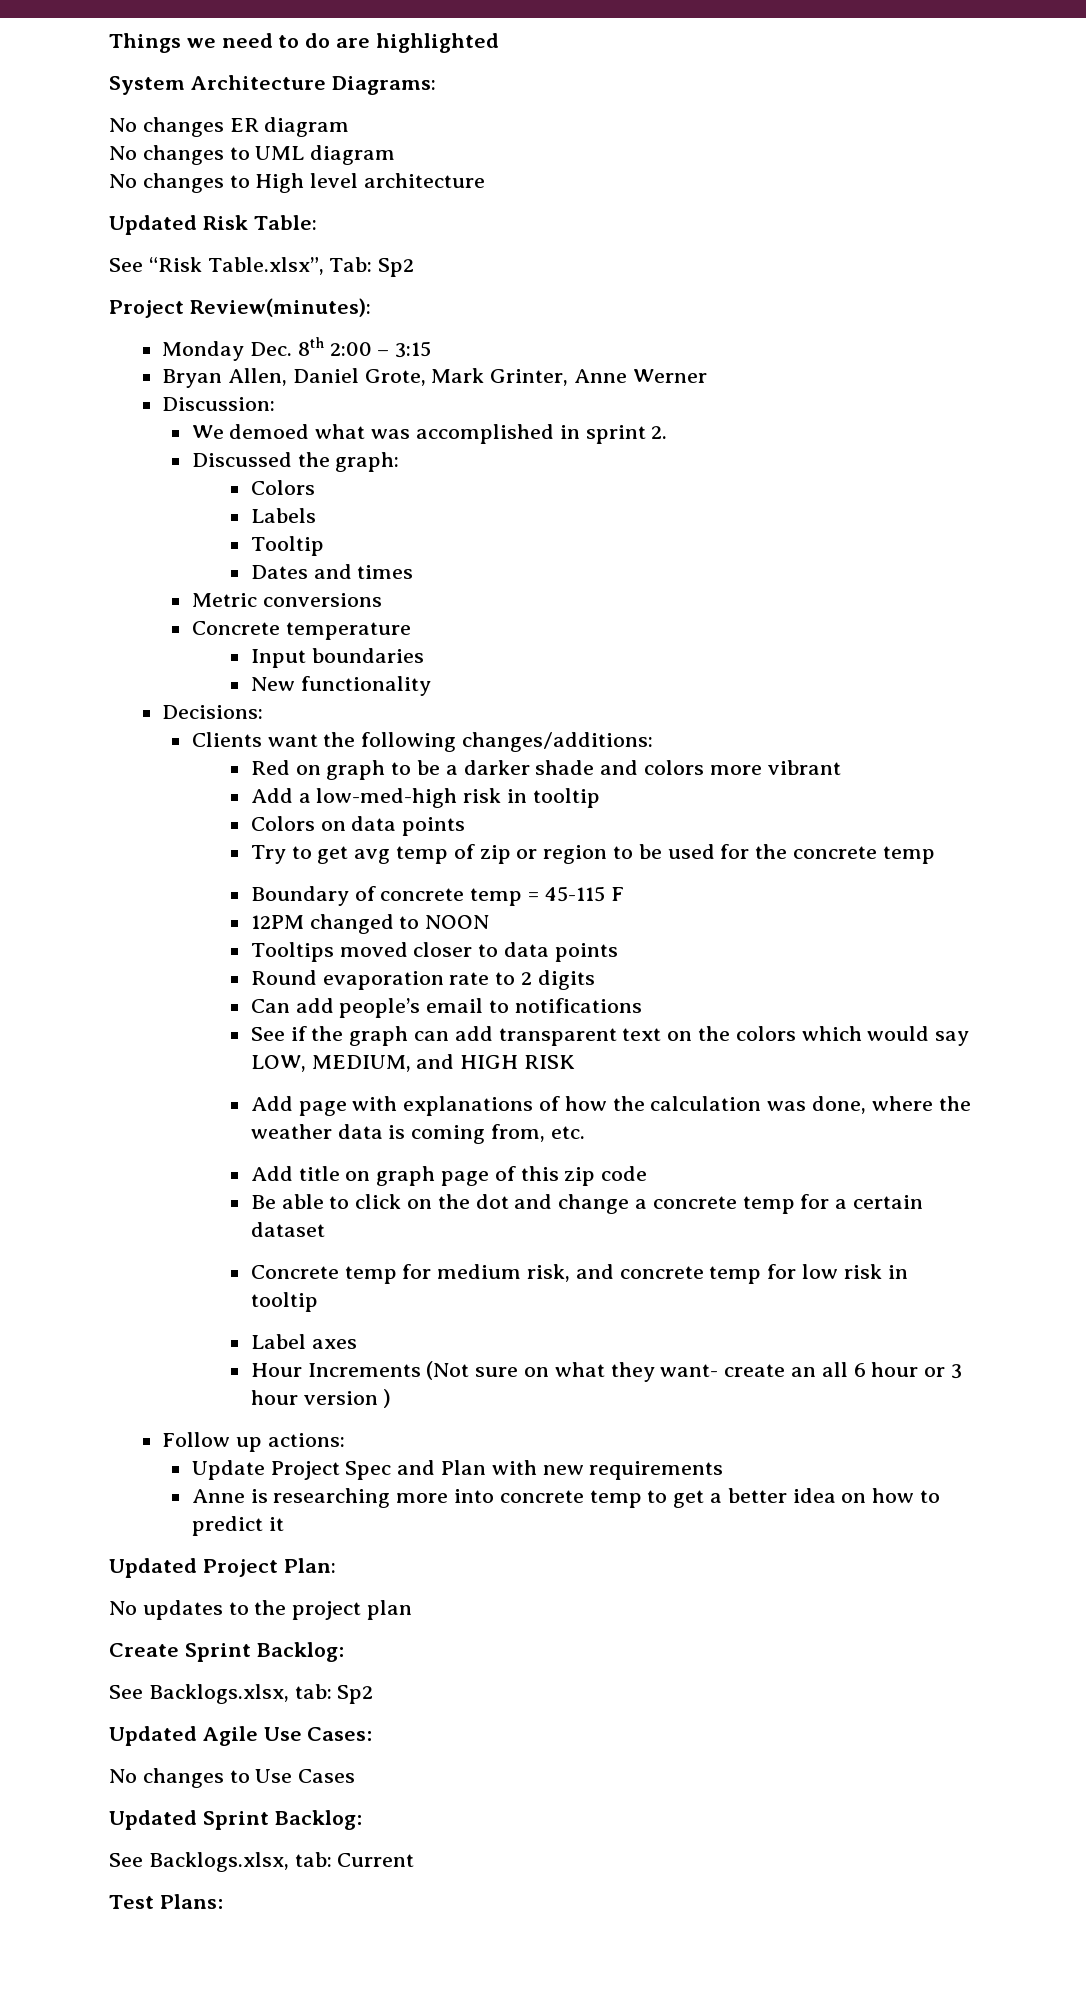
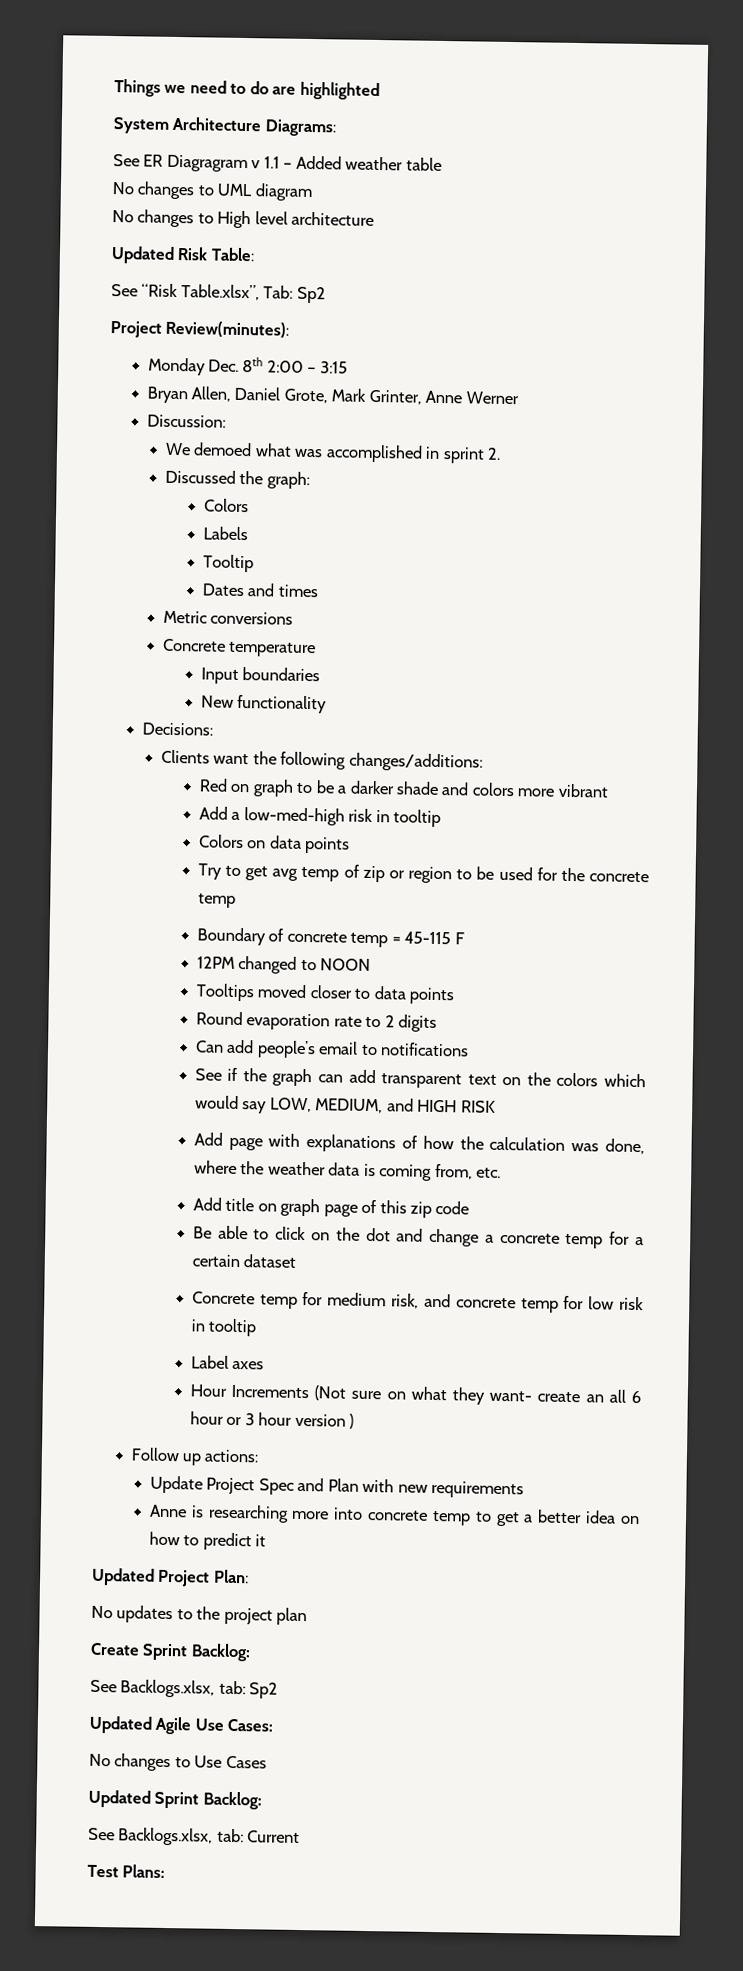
- No changes ER diagram
+ See ER Diagragram v 1.1 – Added weather table

